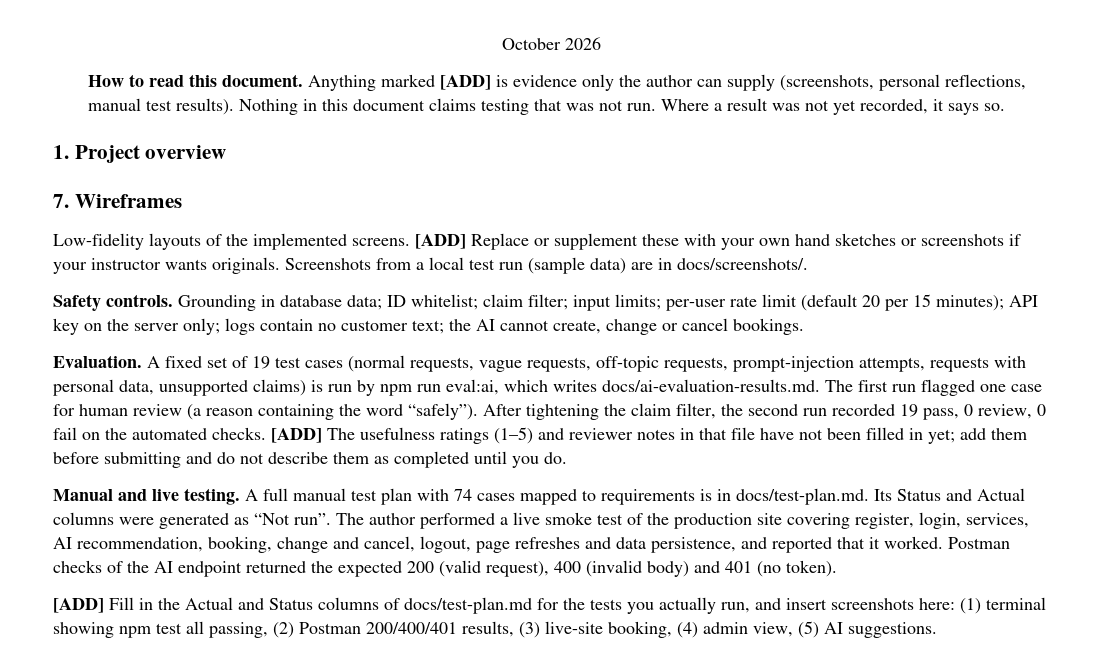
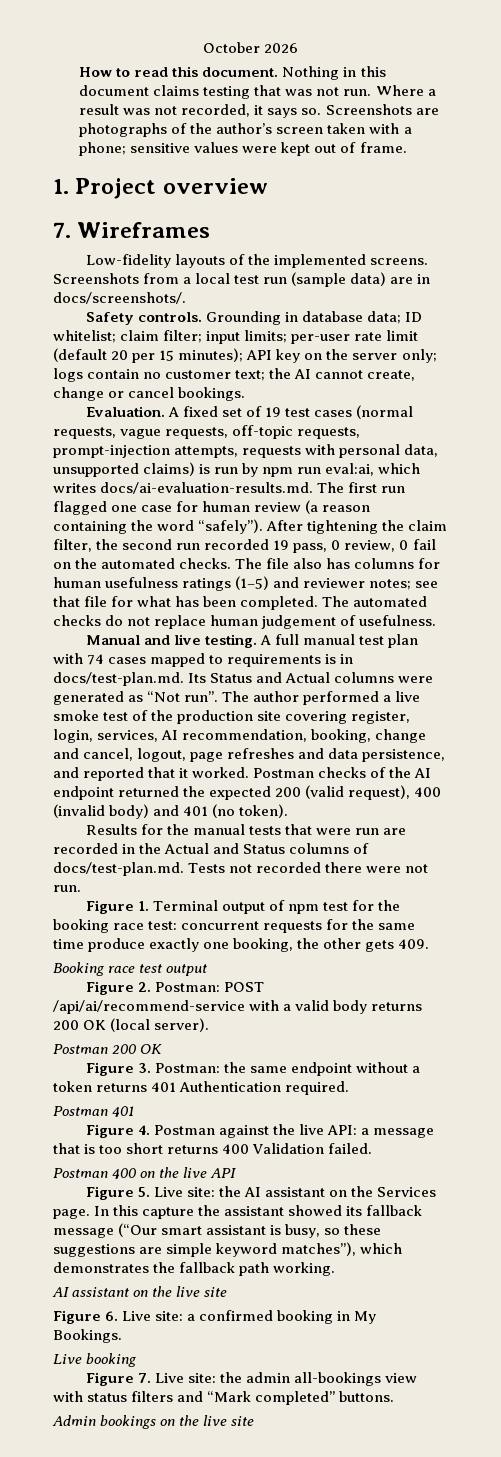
- Anything marked [ADD] is evidence only the author can supply (screenshots, personal reflections, manual test results).
- Where a result was not yet recorded, it says so.
+ Where a result was not recorded, it says so. Screenshots are photographs of the author’s screen taken with a phone; sensitive values were kept out of frame.
- [ADD] Replace or supplement these with your own hand sketches or screenshots if your instructor wants originals.
- [ADD] The usefulness ratings (1–5) and reviewer notes in that file have not been filled in yet; add them before submitting and do not describe them as completed until you do.
+ The file also has columns for human usefulness ratings (1–5) and reviewer notes; see that file for what has been completed. The automated checks do not replace human judgement of usefulness.
- [ADD] Fill in the Actual and Status columns of docs/test-plan.md for the tests you actually run, and insert screenshots here: (1) terminal showing npm test all passing, (2) Postman 200/400/401 results, (3) live-site booking, (4) admin view, (5) AI suggestions.
+ Results for the manual tests that were run are recorded in the Actual and Status columns of docs/test-plan.md. Tests not recorded there were not run.
+ Figure 1. Terminal output of npm test for the booking race test: concurrent requests for the same time produce exactly one booking, the other gets 409.
+ Booking race test output
+ Figure 2. Postman: POST /api/ai/recommend-service with a valid body returns 200 OK (local server).
+ Postman 200 OK
+ Figure 3. Postman: the same endpoint without a token returns 401 Authentication required.
+ Postman 401
+ Figure 4. Postman against the live API: a message that is too short returns 400 Validation failed.
+ Postman 400 on the live API
+ Figure 5. Live site: the AI assistant on the Services page. In this capture the assistant showed its fallback message (“Our smart assistant is busy, so these suggestions are simple keyword matches”), which demonstrates the fallback path working.
+ AI assistant on the live site
+ Figure 6. Live site: a confirmed booking in My Bookings.
+ Live booking
+ Figure 7. Live site: the admin all-bookings view with status filters and “Mark completed” buttons.
+ Admin bookings on the live site

